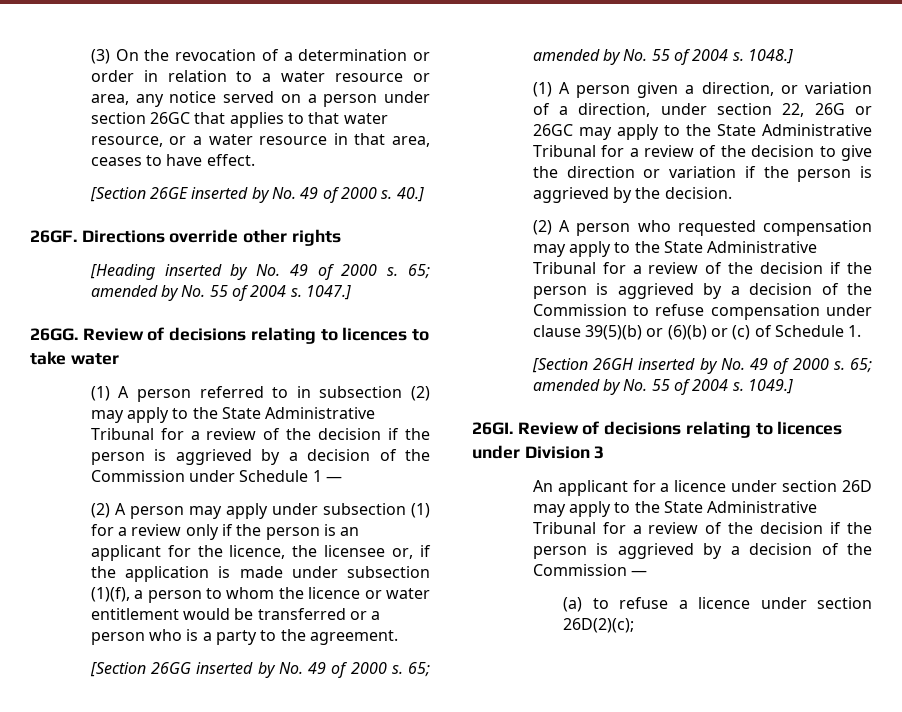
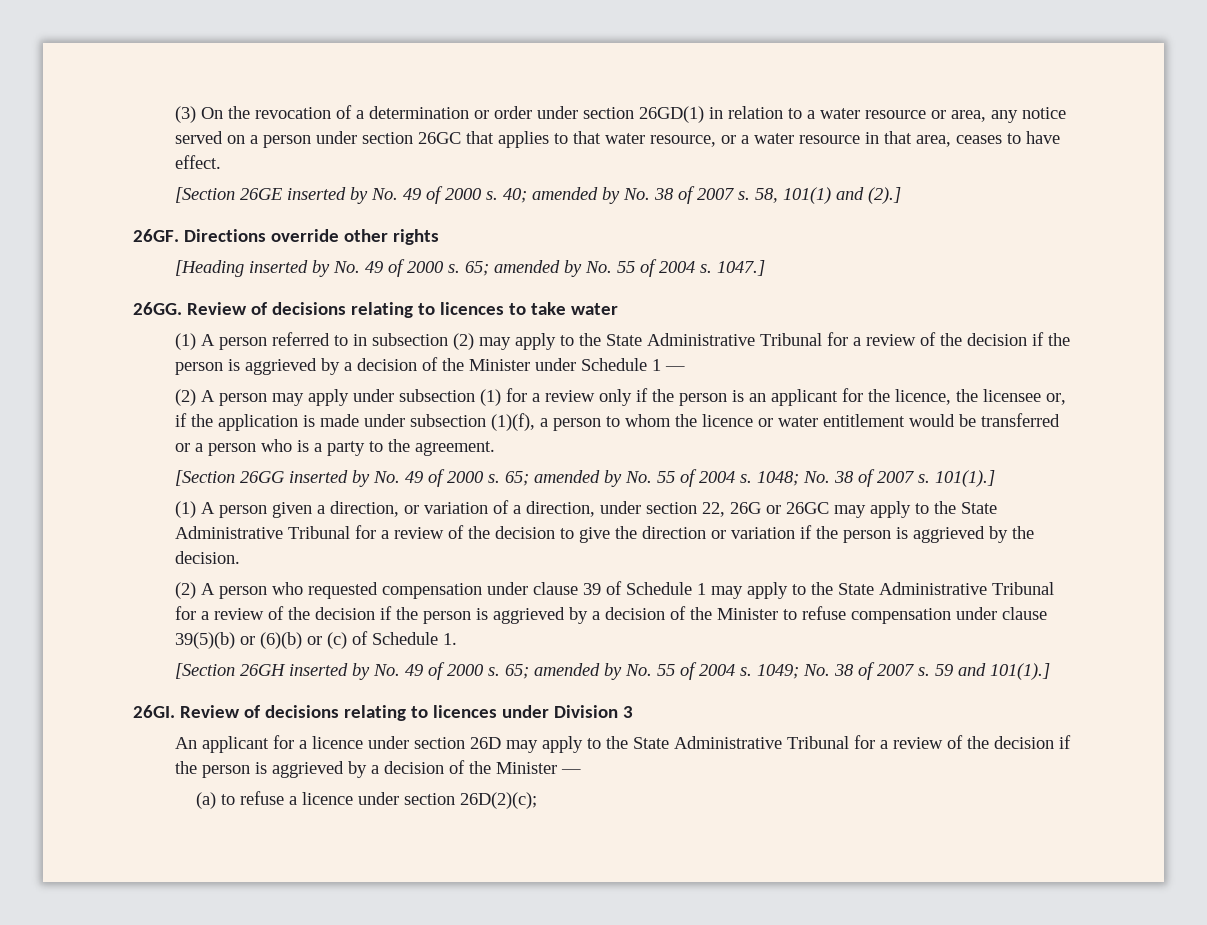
- (3) On the revocation of a determination or order in relation to a water resource or area, any notice served on a person under section 26GC that applies to that water resource, or a water resource in that area, ceases to have effect.
+ (3) On the revocation of a determination or order under section 26GD(1) in relation to a water resource or area, any notice served on a person under section 26GC that applies to that water resource, or a water resource in that area, ceases to have effect.
- 40.]
+ 40; amended by No. 38 of 2007 s. 58, 101(1) and (2).]
- (1) A person referred to in subsection (2) may apply to the State Administrative Tribunal for a review of the decision if the person is aggrieved by a decision of the Commission under Schedule 1 —
+ (1) A person referred to in subsection (2) may apply to the State Administrative Tribunal for a review of the decision if the person is aggrieved by a decision of the Minister under Schedule 1 —
- 1048.]
+ 1048; No. 38 of 2007 s. 101(1).]
- (2) A person who requested compensation may apply to the State Administrative Tribunal for a review of the decision if the person is aggrieved by a decision of the Commission to refuse compensation under clause 39(5)(b) or (6)(b) or (c) of Schedule 1.
+ (2) A person who requested compensation under clause 39 of Schedule 1 may apply to the State Administrative Tribunal for a review of the decision if the person is aggrieved by a decision of the Minister to refuse compensation under clause 39(5)(b) or (6)(b) or (c) of Schedule 1.
- 1049.]
+ 1049; No. 38 of 2007 s. 59 and 101(1).]
- An applicant for a licence under section 26D may apply to the State Administrative Tribunal for a review of the decision if the person is aggrieved by a decision of the Commission —
+ An applicant for a licence under section 26D may apply to the State Administrative Tribunal for a review of the decision if the person is aggrieved by a decision of the Minister —

